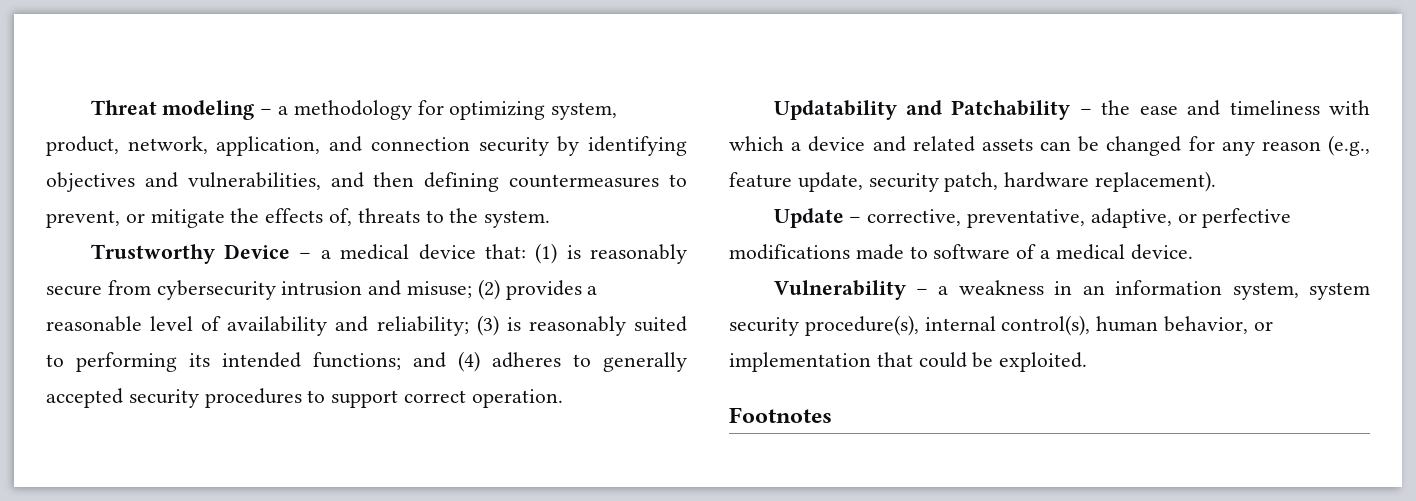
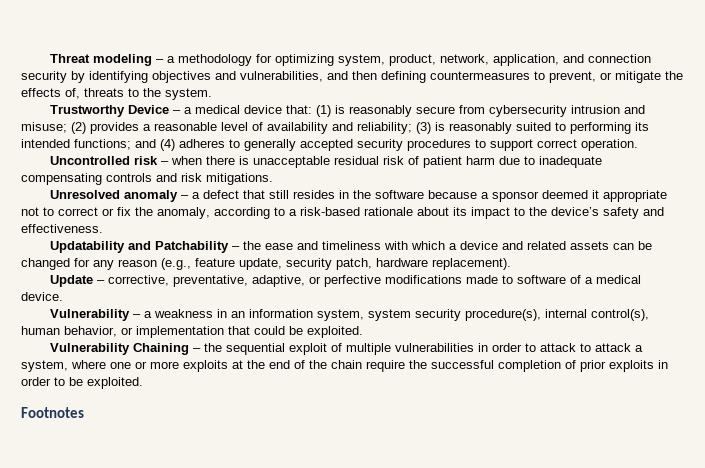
+ Uncontrolled risk – when there is unacceptable residual risk of patient harm due to inadequate compensating controls and risk mitigations.
+ Unresolved anomaly – a defect that still resides in the software because a sponsor deemed it appropriate not to correct or fix the anomaly, according to a risk-based rationale about its impact to the device’s safety and effectiveness.
+ Vulnerability Chaining – the sequential exploit of multiple vulnerabilities in order to attack to attack a system, where one or more exploits at the end of the chain require the successful completion of prior exploits in order to be exploited.

